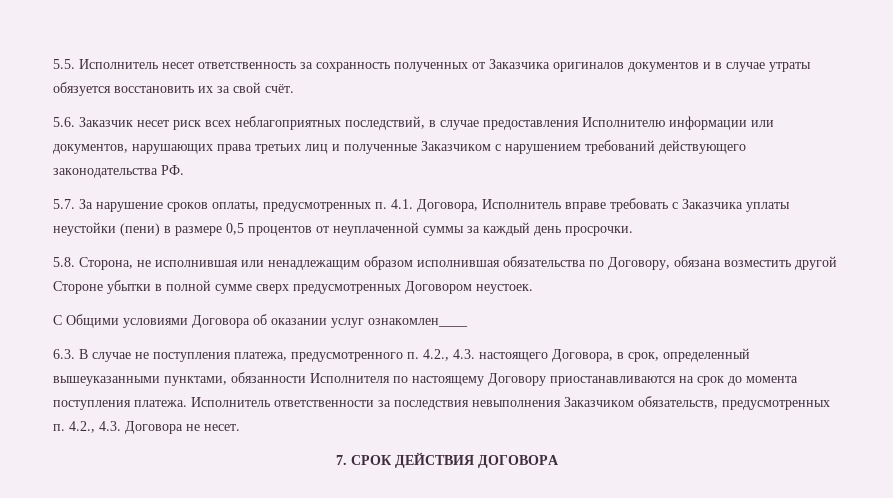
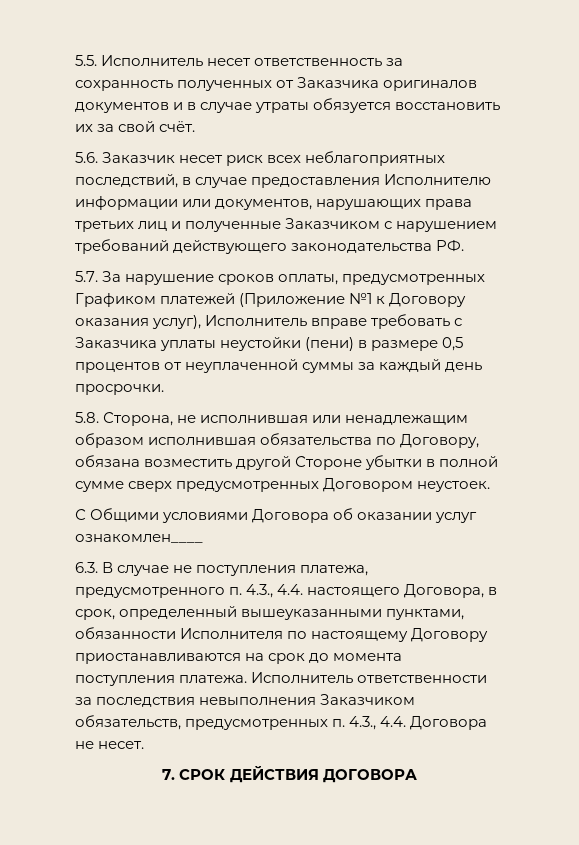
- 5.7. За нарушение сроков оплаты, предусмотренных п. 4.1. Договора, Исполнитель вправе требовать с Заказчика уплаты неустойки (пени) в размере 0,5 процентов от неуплаченной суммы за каждый день просрочки.
+ 5.7. За нарушение сроков оплаты, предусмотренных Графиком платежей (Приложение №1 к Договору оказания услуг), Исполнитель вправе требовать с Заказчика уплаты неустойки (пени) в размере 0,5 процентов от неуплаченной суммы за каждый день просрочки.
- 6.3. В случае не поступления платежа, предусмотренного п. 4.2., 4.3. настоящего Договора, в срок, определенный вышеуказанными пунктами, обязанности Исполнителя по настоящему Договору приостанавливаются на срок до момента поступления платежа.
+ 6.3. В случае не поступления платежа, предусмотренного п. 4.3., 4.4. настоящего Договора, в срок, определенный вышеуказанными пунктами, обязанности Исполнителя по настоящему Договору приостанавливаются на срок до момента поступления платежа.
- Исполнитель ответственности за последствия невыполнения Заказчиком обязательств, предусмотренных п. 4.2., 4.3. Договора не несет.
+ Исполнитель ответственности за последствия невыполнения Заказчиком обязательств, предусмотренных п. 4.3., 4.4. Договора не несет.

